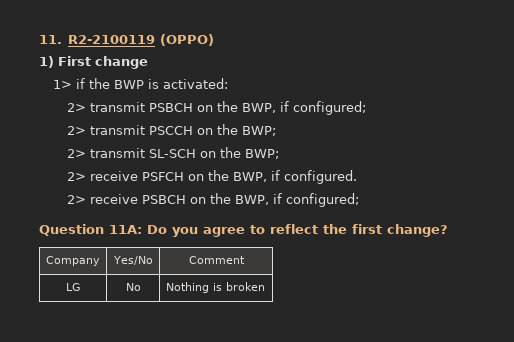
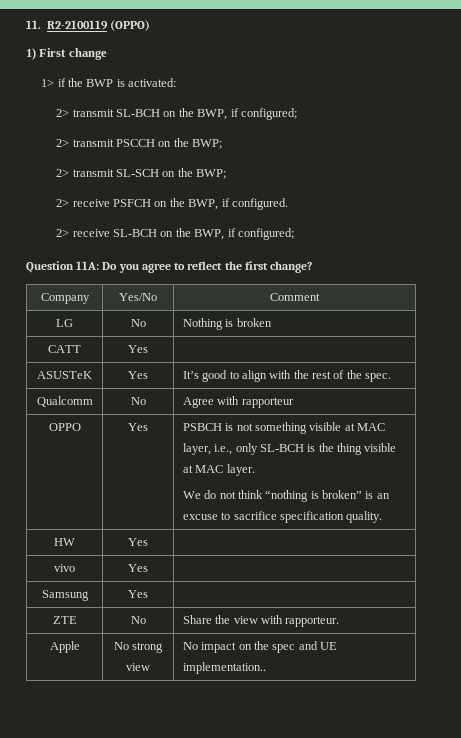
- 2> transmit PSBCH on the BWP, if configured;
+ 2> transmit SL-BCH on the BWP, if configured;
- 2> receive PSBCH on the BWP, if configured;
+ 2> receive SL-BCH on the BWP, if configured;
+ CATT | Yes |
+ ASUSTeK | Yes | It’s good to align with the rest of the spec.
+ Qualcomm | No | Agree with rapporteur
+ OPPO | Yes | PSBCH is not something visible at MAC layer, i.e., only SL-BCH is the thing visible at MAC layer.
+ We do not think “nothing is broken” is an excuse to sacrifice specification quality.
+ HW | Yes |
+ vivo | Yes |
+ Samsung | Yes |
+ ZTE | No | Share the view with rapporteur.
+ Apple | No strong view | No impact on the spec and UE implementation..

